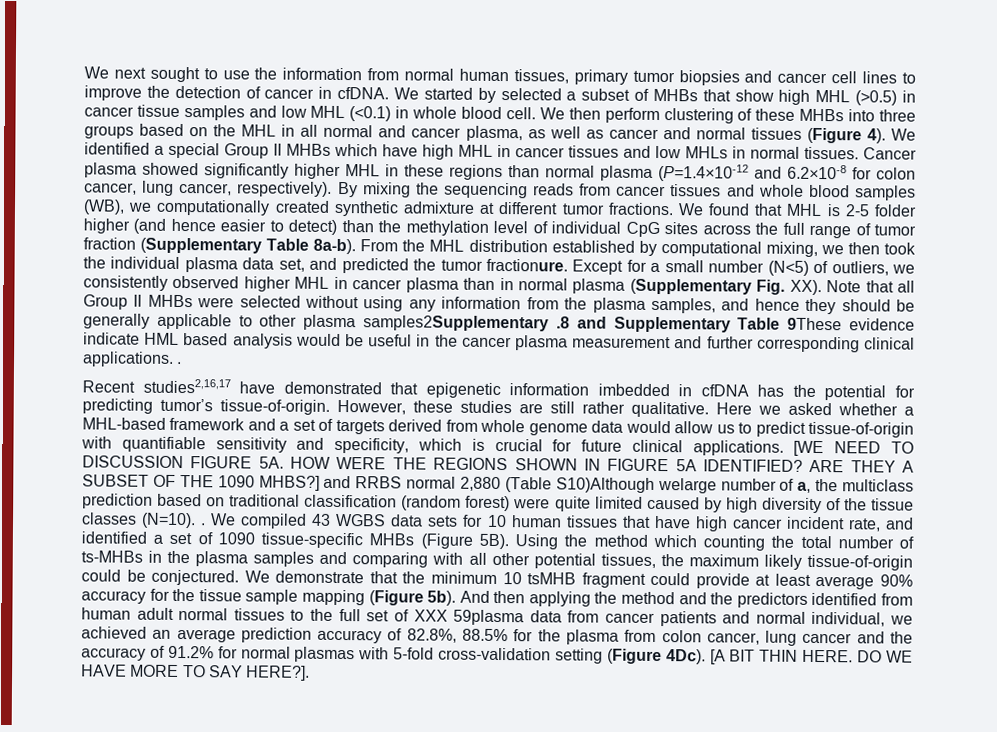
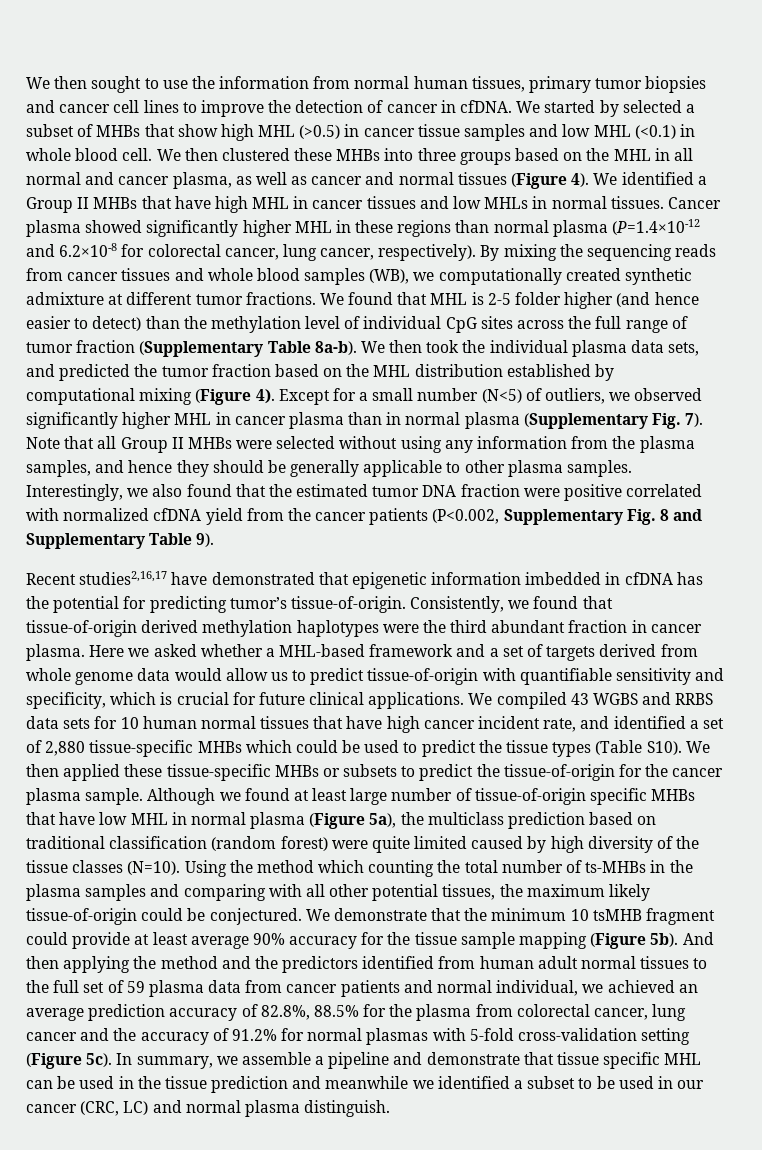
- We next sought to use the information from normal human tissues, primary tumor biopsies and cancer cell lines to improve the detection of cancer in cfDNA.
+ We then sought to use the information from normal human tissues, primary tumor biopsies and cancer cell lines to improve the detection of cancer in cfDNA.
- We then perform clustering of these MHBs into three groups based on the MHL in all normal and cancer plasma, as well as cancer and normal tissues (Figure 4).
+ We then clustered these MHBs into three groups based on the MHL in all normal and cancer plasma, as well as cancer and normal tissues (Figure 4).
- We identified a special Group II MHBs which have high MHL in cancer tissues and low MHLs in normal tissues.
+ We identified a Group II MHBs that have high MHL in cancer tissues and low MHLs in normal tissues.
- Cancer plasma showed significantly higher MHL in these regions than normal plasma (P=1.4×10-12 and 6.2×10-8 for colon cancer, lung cancer, respectively).
+ Cancer plasma showed significantly higher MHL in these regions than normal plasma (P=1.4×10-12 and 6.2×10-8 for colorectal cancer, lung cancer, respectively).
- From the MHL distribution established by computational mixing, we then took the individual plasma data set, and predicted the tumor fractionure.
+ We then took the individual plasma data sets, and predicted the tumor fraction based on the MHL distribution established by computational mixing (Figure 4).
- Except for a small number (N<5) of outliers, we consistently observed higher MHL in cancer plasma than in normal plasma (Supplementary Fig. XX). Note that all Group II MHBs were selected without using any information from the plasma samples, and hence they should be generally applicable to other plasma samples2Supplementary .8 and Supplementary Table 9These evidence indicate HML based analysis would be useful in the cancer plasma measurement and further corresponding clinical applications. .
+ Except for a small number (N<5) of outliers, we observed significantly higher MHL in cancer plasma than in normal plasma (Supplementary Fig. 7). Note that all Group II MHBs were selected without using any information from the plasma samples, and hence they should be generally applicable to other plasma samples. Interestingly, we also found that the estimated tumor DNA fraction were positive correlated with normalized cfDNA yield from the cancer patients (P<0.002, Supplementary Fig. 8 and Supplementary Table 9).
- However, these studies are still rather qualitative.
+ Consistently, we found that tissue-of-origin derived methylation haplotypes were the third abundant fraction in cancer plasma.
- [WE NEED TO DISCUSSION FIGURE 5A. HOW WERE THE REGIONS SHOWN IN FIGURE 5A IDENTIFIED? ARE THEY A SUBSET OF THE 1090 MHBS?] and RRBS normal 2,880 (Table S10)Although welarge number of a, the multiclass prediction based on traditional classification (random forest) were quite limited caused by high diversity of the tissue classes (N=10). . We compiled 43 WGBS data sets for 10 human tissues that have high cancer incident rate, and identified a set of 1090 tissue-specific MHBs (Figure 5B).
+ We compiled 43 WGBS and RRBS data sets for 10 human normal tissues that have high cancer incident rate, and identified a set of 2,880 tissue-specific MHBs which could be used to predict the tissue types (Table S10). We then applied these tissue-specific MHBs or subsets to predict the tissue-of-origin for the cancer plasma sample. Although we found at least large number of tissue-of-origin specific MHBs that have low MHL in normal plasma (Figure 5a), the multiclass prediction based on traditional classification (random forest) were quite limited caused by high diversity of the tissue classes (N=10).
- And then applying the method and the predictors identified from human adult normal tissues to the full set of XXX 59plasma data from cancer patients and normal individual, we achieved an average prediction accuracy of 82.8%, 88.5% for the plasma from colon cancer, lung cancer and the accuracy of 91.2% for normal plasmas with 5-fold cross-validation setting (Figure 4Dc). [A BIT THIN HERE. DO WE HAVE MORE TO SAY HERE?].
+ And then applying the method and the predictors identified from human adult normal tissues to the full set of 59 plasma data from cancer patients and normal individual, we achieved an average prediction accuracy of 82.8%, 88.5% for the plasma from colorectal cancer, lung cancer and the accuracy of 91.2% for normal plasmas with 5-fold cross-validation setting (Figure 5c). In summary, we assemble a pipeline and demonstrate that tissue specific MHL can be used in the tissue prediction and meanwhile we identified a subset to be used in our cancer (CRC, LC) and normal plasma distinguish.

